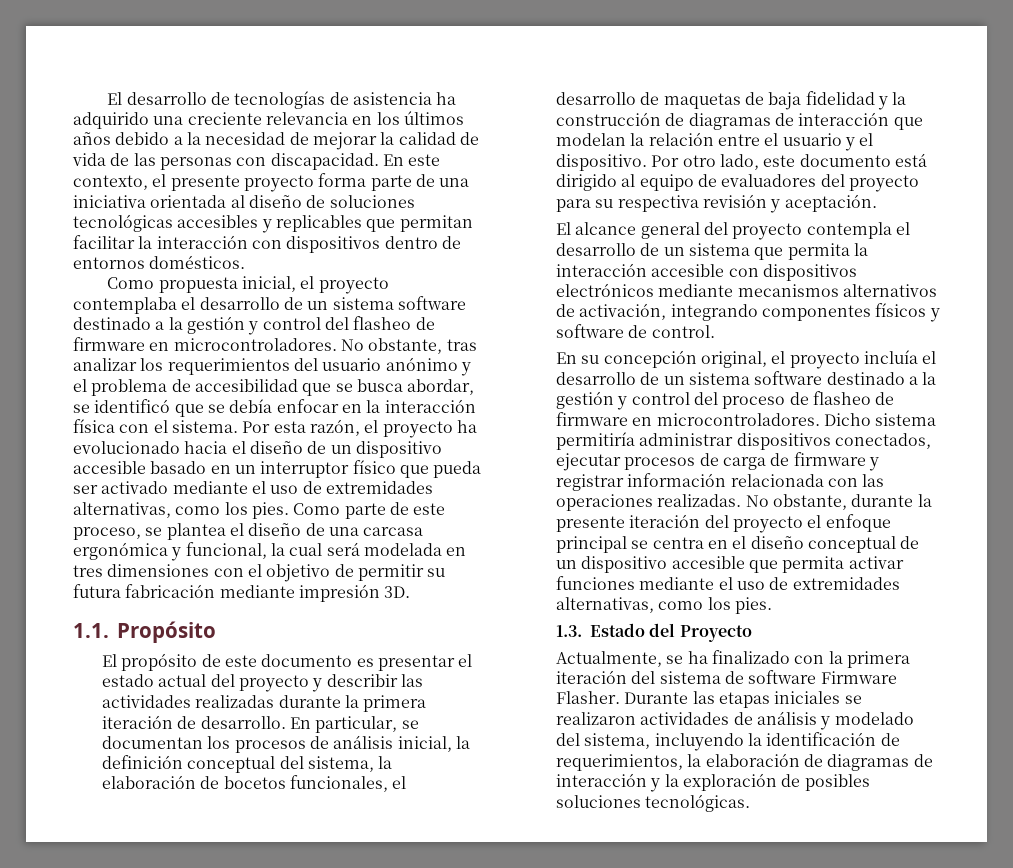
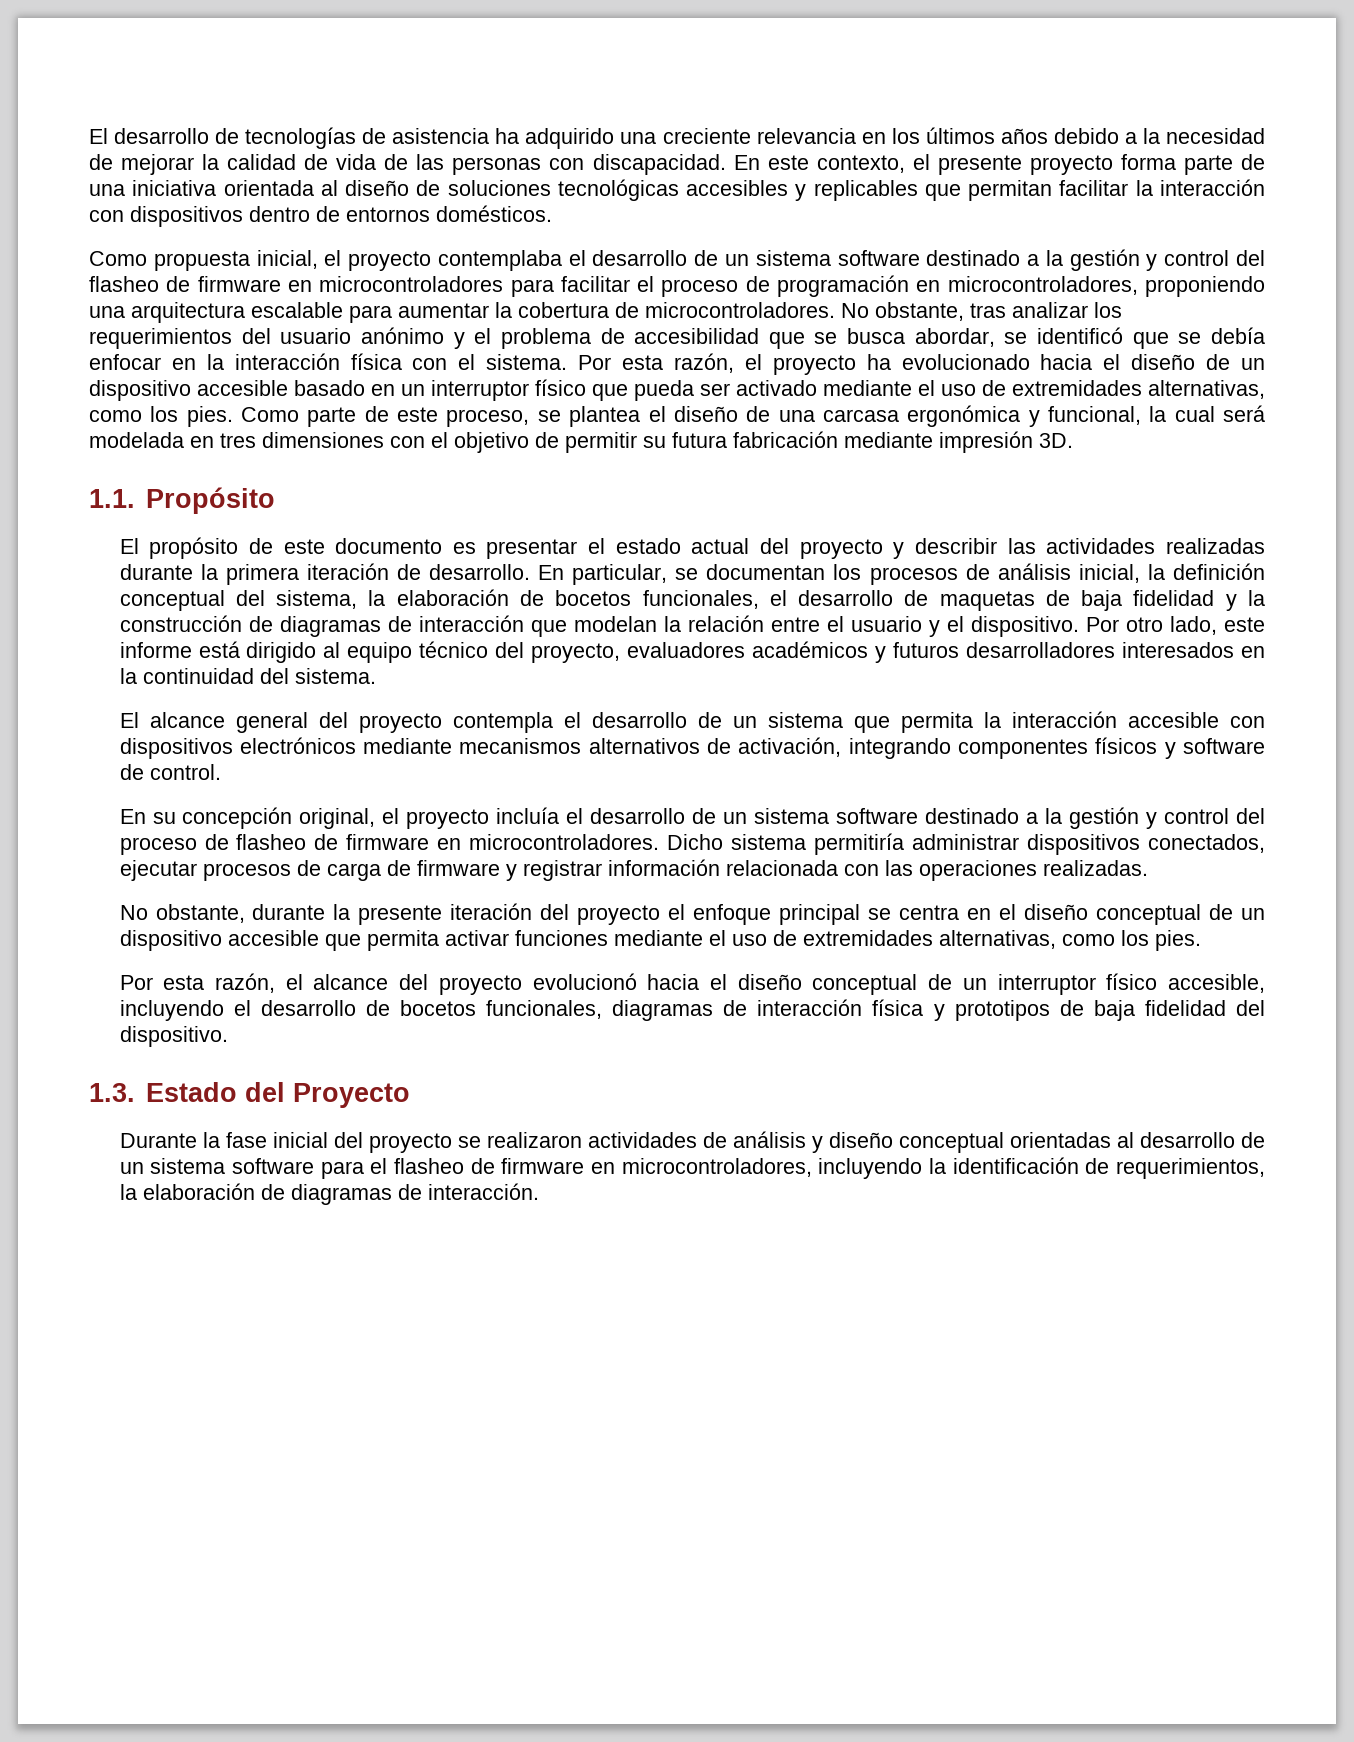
- Como propuesta inicial, el proyecto contemplaba el desarrollo de un sistema software destinado a la gestión y control del flasheo de firmware en microcontroladores.
+ Como propuesta inicial, el proyecto contemplaba el desarrollo de un sistema software destinado a la gestión y control del flasheo de firmware en microcontroladores para facilitar el proceso de programación en microcontroladores, proponiendo una arquitectura escalable para aumentar la cobertura de microcontroladores.
- Por otro lado, este documento está dirigido al equipo de evaluadores del proyecto para su respectiva revisión y aceptación.
+ Por otro lado, este informe está dirigido al equipo técnico del proyecto, evaluadores académicos y futuros desarrolladores interesados en la continuidad del sistema.
- Dicho sistema permitiría administrar dispositivos conectados, ejecutar procesos de carga de firmware y registrar información relacionada con las operaciones realizadas. No obstante, durante la presente iteración del proyecto el enfoque principal se centra en el diseño conceptual de un dispositivo accesible que permita activar funciones mediante el uso de extremidades alternativas, como los pies.
+ Dicho sistema permitiría administrar dispositivos conectados, ejecutar procesos de carga de firmware y registrar información relacionada con las operaciones realizadas.
+ No obstante, durante la presente iteración del proyecto el enfoque principal se centra en el diseño conceptual de un dispositivo accesible que permita activar funciones mediante el uso de extremidades alternativas, como los pies.
+ Por esta razón, el alcance del proyecto evolucionó hacia el diseño conceptual de un interruptor físico accesible, incluyendo el desarrollo de bocetos funcionales, diagramas de interacción física y prototipos de baja fidelidad del dispositivo.
  1.3. Estado del Proyecto
- Actualmente, se ha finalizado con la primera iteración del sistema de software Firmware Flasher. Durante las etapas iniciales se realizaron actividades de análisis y modelado del sistema, incluyendo la identificación de requerimientos, la elaboración de diagramas de interacción y la exploración de posibles soluciones tecnológicas.
+ Durante la fase inicial del proyecto se realizaron actividades de análisis y diseño conceptual orientadas al desarrollo de un sistema software para el flasheo de firmware en microcontroladores, incluyendo la identificación de requerimientos, la elaboración de diagramas de interacción.

